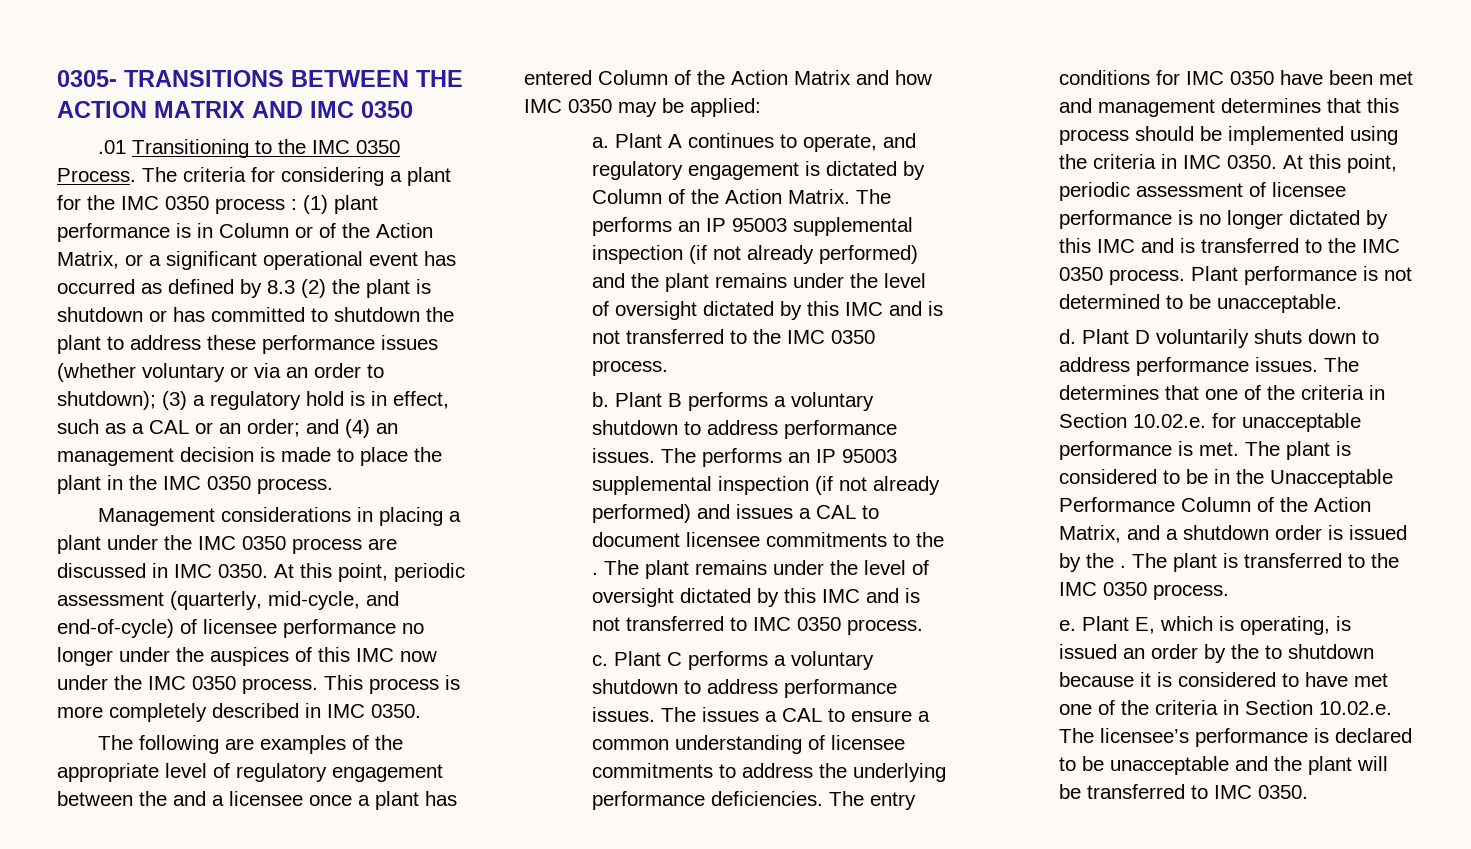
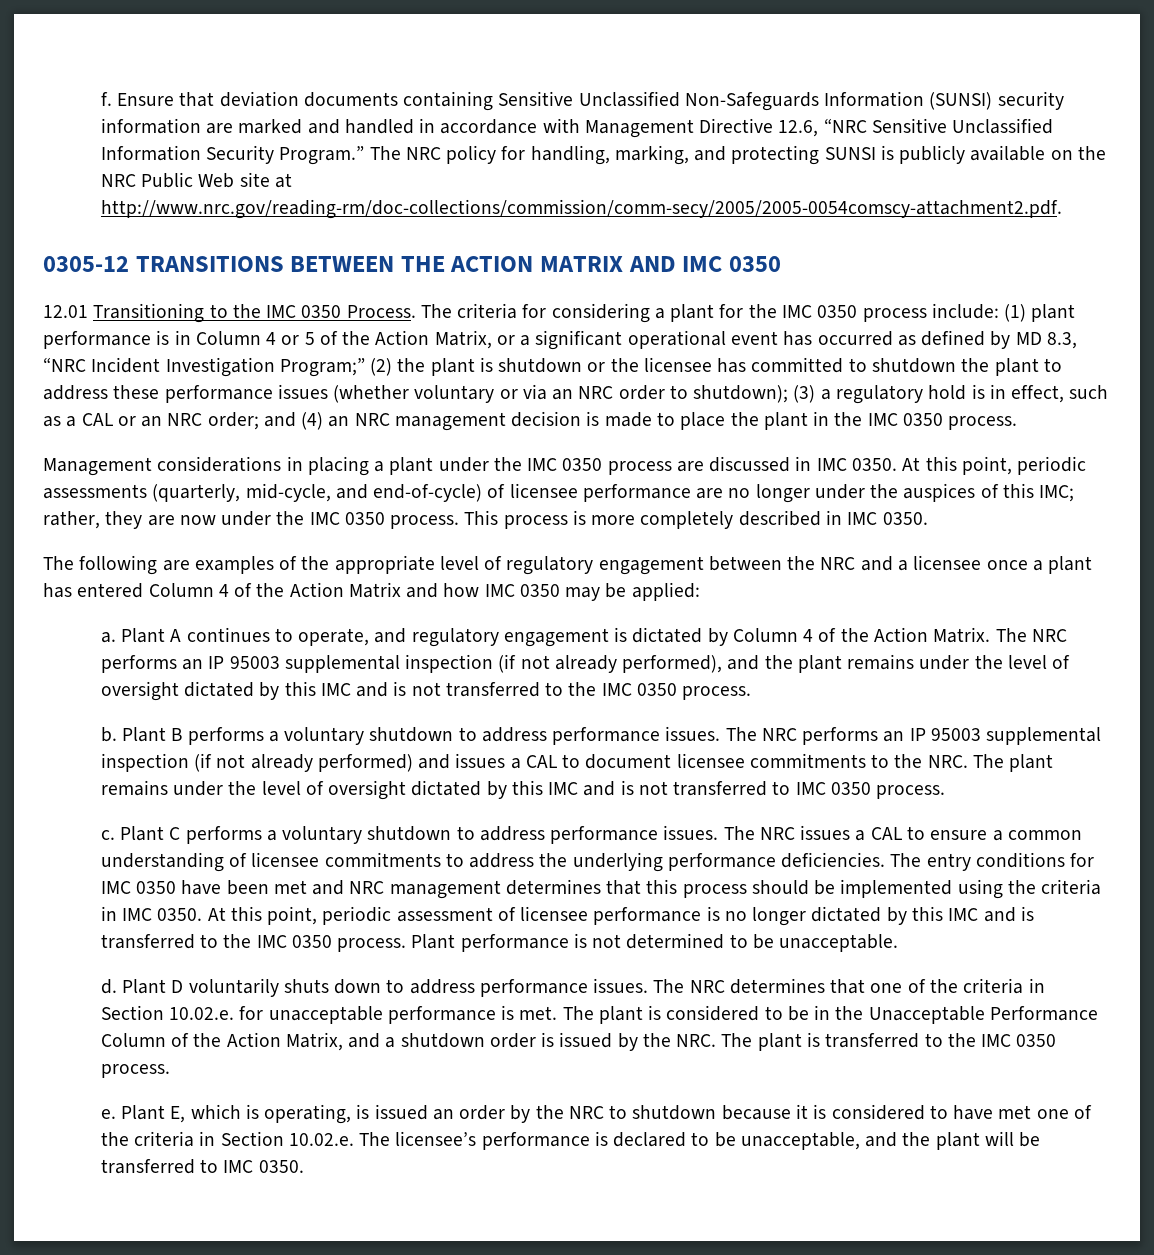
- 0305- TRANSITIONS BETWEEN THE ACTION MATRIX AND IMC 0350
+ f. Ensure that deviation documents containing Sensitive Unclassified Non-Safeguards Information (SUNSI) security information are marked and handled in accordance with Management Directive 12.6, “NRC Sensitive Unclassified Information Security Program.” The NRC policy for handling, marking, and protecting SUNSI is publicly available on the NRC Public Web site at http://www.nrc.gov/reading-rm/doc-collections/commission/comm-secy/2005/2005-0054comscy-attachment2.pdf.
+ 0305-12 TRANSITIONS BETWEEN THE ACTION MATRIX AND IMC 0350
- .01 Transitioning to the IMC 0350 Process.
+ 12.01 Transitioning to the IMC 0350 Process.
- The criteria for considering a plant for the IMC 0350 process :
+ The criteria for considering a plant for the IMC 0350 process include:
- (1) plant performance is in Column or of the Action Matrix, or a significant operational event has occurred as defined by 8.3 (2) the plant is shutdown or has committed to shutdown the plant to address these performance issues (whether voluntary or via an order to shutdown);
+ (1) plant performance is in Column 4 or 5 of the Action Matrix, or a significant operational event has occurred as defined by MD 8.3, “NRC Incident Investigation Program;” (2) the plant is shutdown or the licensee has committed to shutdown the plant to address these performance issues (whether voluntary or via an NRC order to shutdown);
- (3) a regulatory hold is in effect, such as a CAL or an order;
+ (3) a regulatory hold is in effect, such as a CAL or an NRC order;
- and (4) an management decision is made to place the plant in the IMC 0350 process.
+ and (4) an NRC management decision is made to place the plant in the IMC 0350 process.
- At this point, periodic assessment (quarterly, mid-cycle, and end-of-cycle) of licensee performance no longer under the auspices of this IMC now under the IMC 0350 process.
+ At this point, periodic assessments (quarterly, mid-cycle, and end-of-cycle) of licensee performance are no longer under the auspices of this IMC; rather, they are now under the IMC 0350 process.
- The following are examples of the appropriate level of regulatory engagement between the and a licensee once a plant has entered Column of the Action Matrix and how IMC 0350 may be applied:
+ The following are examples of the appropriate level of regulatory engagement between the NRC and a licensee once a plant has entered Column 4 of the Action Matrix and how IMC 0350 may be applied:
- Plant A continues to operate, and regulatory engagement is dictated by Column of the Action Matrix.
+ Plant A continues to operate, and regulatory engagement is dictated by Column 4 of the Action Matrix.
- The performs an IP 95003 supplemental inspection (if not already performed) and the plant remains under the level of oversight dictated by this IMC and is not transferred to the IMC 0350 process.
+ The NRC performs an IP 95003 supplemental inspection (if not already performed), and the plant remains under the level of oversight dictated by this IMC and is not transferred to the IMC 0350 process.
- The performs an IP 95003 supplemental inspection (if not already performed) and issues a CAL to document licensee commitments to the . The plant remains under the level of oversight dictated by this IMC and is not transferred to IMC 0350 process.
+ The NRC performs an IP 95003 supplemental inspection (if not already performed) and issues a CAL to document licensee commitments to the NRC. The plant remains under the level of oversight dictated by this IMC and is not transferred to IMC 0350 process.
- The issues a CAL to ensure a common understanding of licensee commitments to address the underlying performance deficiencies.
+ The NRC issues a CAL to ensure a common understanding of licensee commitments to address the underlying performance deficiencies.
- The entry conditions for IMC 0350 have been met and management determines that this process should be implemented using the criteria in IMC 0350.
+ The entry conditions for IMC 0350 have been met and NRC management determines that this process should be implemented using the criteria in IMC 0350.
- The determines that one of the criteria in Section 10.02.e. for unacceptable performance is met.
+ The NRC determines that one of the criteria in Section 10.02.e. for unacceptable performance is met.
- The plant is considered to be in the Unacceptable Performance Column of the Action Matrix, and a shutdown order is issued by the . The plant is transferred to the IMC 0350 process.
+ The plant is considered to be in the Unacceptable Performance Column of the Action Matrix, and a shutdown order is issued by the NRC. The plant is transferred to the IMC 0350 process.
- Plant E, which is operating, is issued an order by the to shutdown because it is considered to have met one of the criteria in Section 10.02.e. The licensee’s performance is declared to be unacceptable and the plant will be transferred to IMC 0350.
+ Plant E, which is operating, is issued an order by the NRC to shutdown because it is considered to have met one of the criteria in Section 10.02.e. The licensee’s performance is declared to be unacceptable, and the plant will be transferred to IMC 0350.

